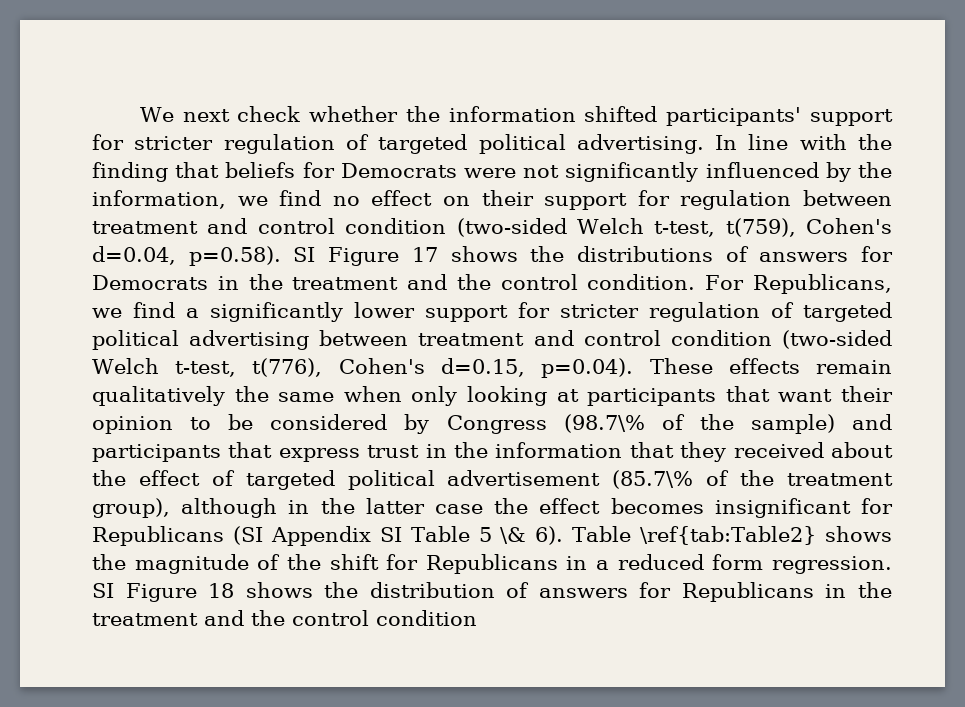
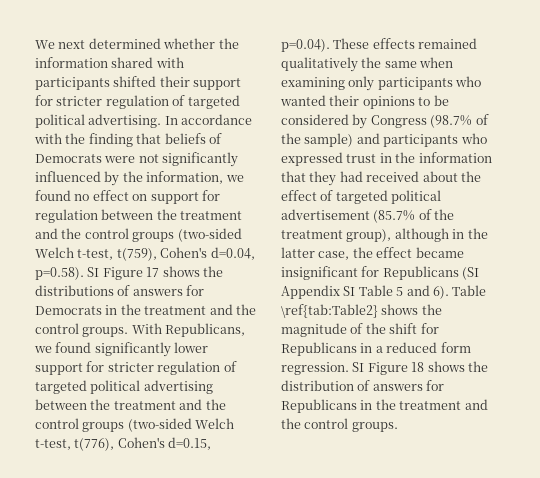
- We next check whether the information shifted participants' support for stricter regulation of targeted political advertising.
+ We next determined whether the information shared with participants shifted their support for stricter regulation of targeted political advertising.
- In line with the finding that beliefs for Democrats were not significantly influenced by the information, we find no effect on their support for regulation between treatment and control condition (two-sided Welch t-test, t(759), Cohen's d=0.04, p=0.58). SI Figure 17 shows the distributions of answers for Democrats in the treatment and the control condition. For Republicans, we find a significantly lower support for stricter regulation of targeted political advertising between treatment and control condition (two-sided Welch t-test, t(776), Cohen's d=0.15, p=0.04). These effects remain qualitatively the same when only looking at participants that want their opinion to be considered by Congress (98.7\% of the sample) and participants that express trust in the information that they received about the effect of targeted political advertisement (85.7\% of the treatment group), although in the latter case the effect becomes insignificant for Republicans (SI Appendix SI Table 5 \& 6).
+ In accordance with the finding that beliefs of Democrats were not significantly influenced by the information, we found no effect on support for regulation between the treatment and the control groups (two-sided Welch t-test, t(759), Cohen's d=0.04, p=0.58). SI Figure 17 shows the distributions of answers for Democrats in the treatment and the control groups. With Republicans, we found significantly lower support for stricter regulation of targeted political advertising between the treatment and the control groups (two-sided Welch t-test, t(776), Cohen's d=0.15, p=0.04). These effects remained qualitatively the same when examining only participants who wanted their opinions to be considered by Congress (98.7% of the sample) and participants who expressed trust in the information that they had received about the effect of targeted political advertisement (85.7% of the treatment group), although in the latter case, the effect became insignificant for Republicans (SI Appendix SI Table 5 and 6).
- SI Figure 18 shows the distribution of answers for Republicans in the treatment and the control condition
+ SI Figure 18 shows the distribution of answers for Republicans in the treatment and the control groups.

